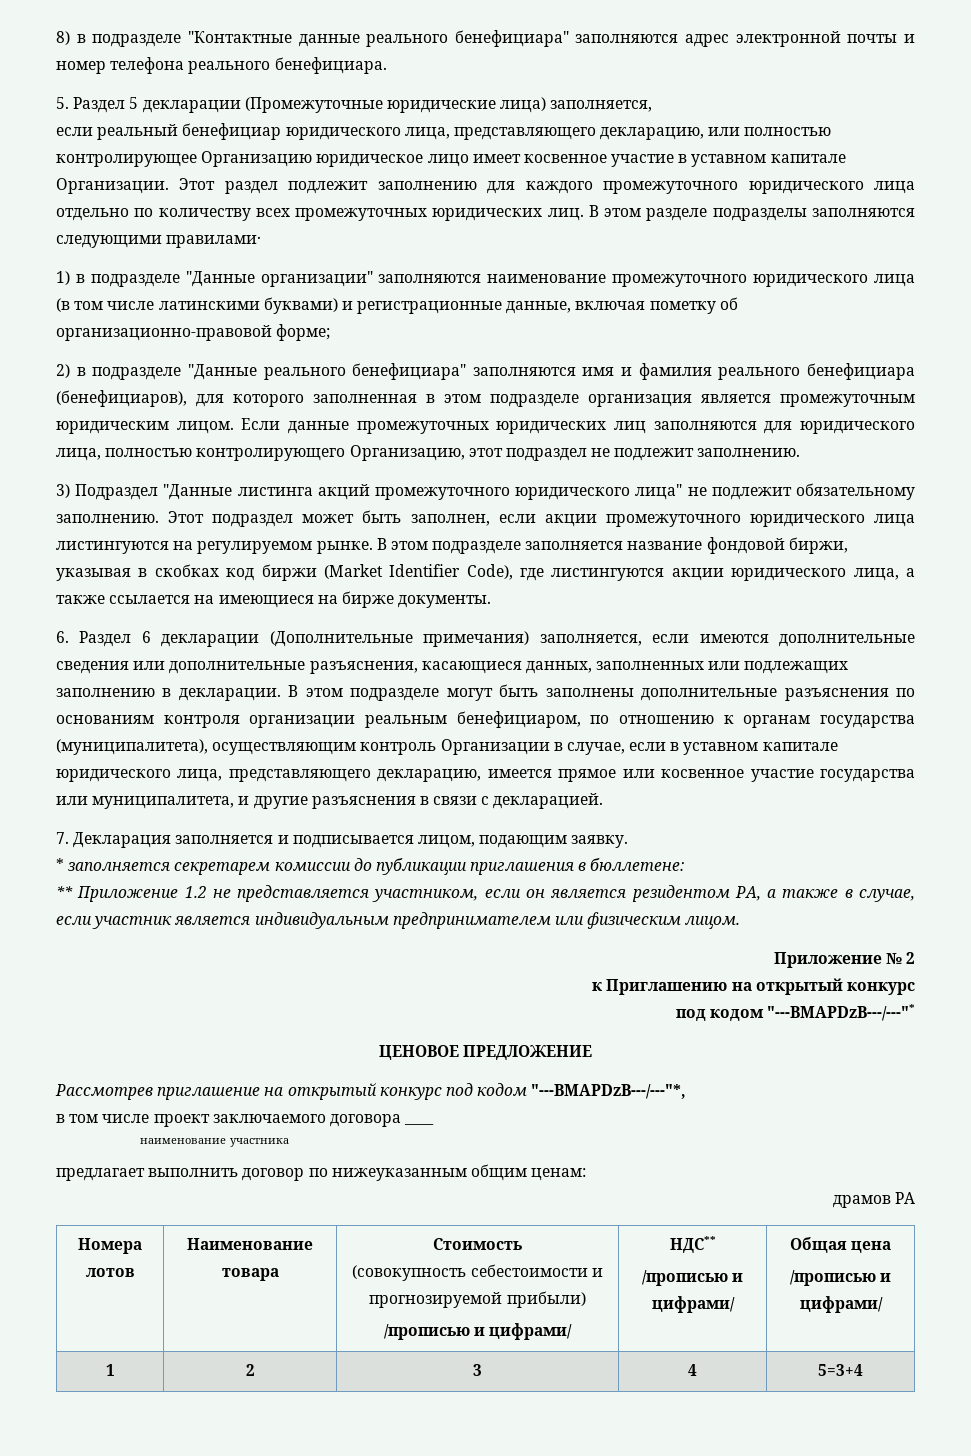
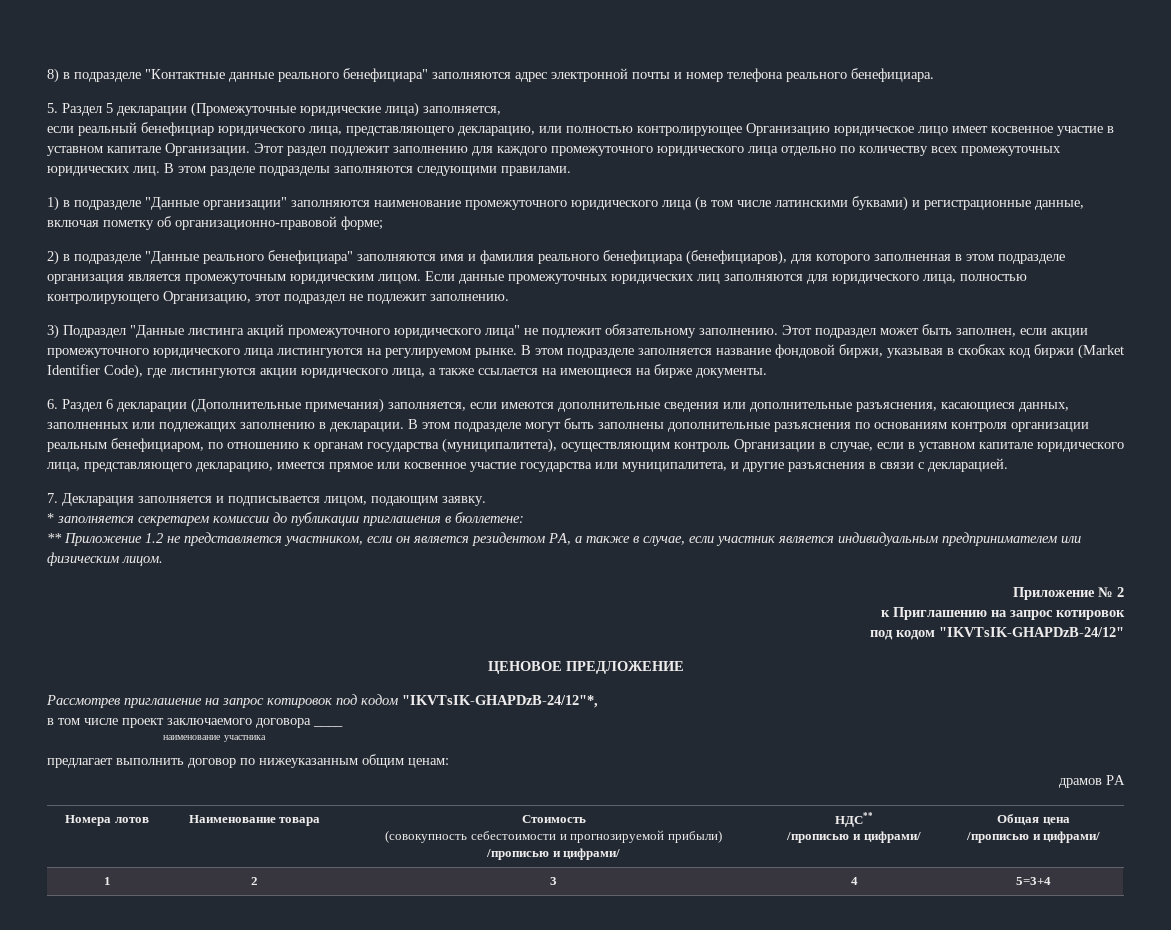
- к Приглашению на открытый конкурс
- под кодом "---BMAPDzB---/---"*
+ к Приглашению на запрос котировок
+ под кодом "IKVTsIK-GHAPDzB-24/12"
- Рассмотрев приглашение на открытый конкурс под кодом "---BMAPDzB---/---"*,
+ Рассмотрев приглашение на запрос котировок под кодом "IKVTsIK-GHAPDzB-24/12"*,

